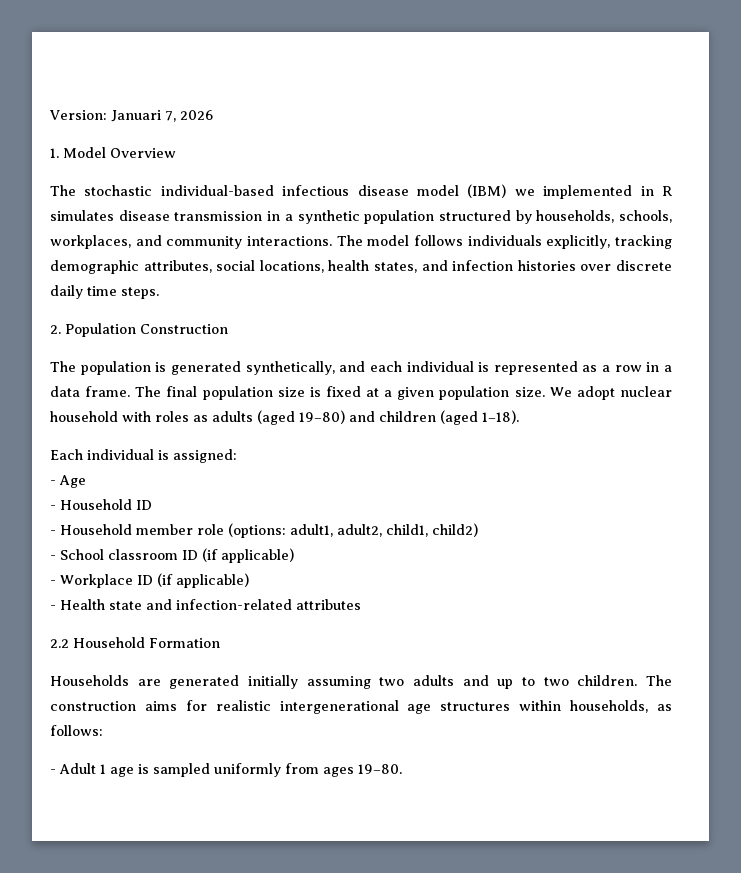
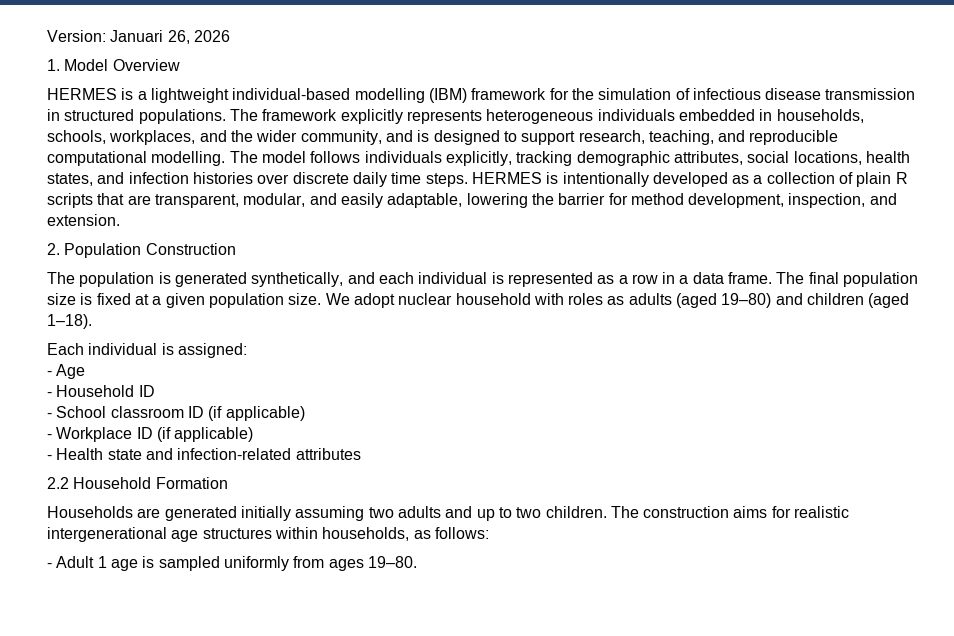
- Version: Januari 7, 2026
+ Version: Januari 26, 2026
- The stochastic individual-based infectious disease model (IBM) we implemented in R simulates disease transmission in a synthetic population structured by households, schools, workplaces, and community interactions.
+ HERMES is a lightweight individual-based modelling (IBM) framework for the simulation of infectious disease transmission in structured populations. The framework explicitly represents heterogeneous individuals embedded in households, schools, workplaces, and the wider community, and is designed to support research, teaching, and reproducible computational modelling.
+ HERMES is intentionally developed as a collection of plain R scripts that are transparent, modular, and easily adaptable, lowering the barrier for method development, inspection, and extension.
- - Household member role (options: adult1, adult2, child1, child2)

